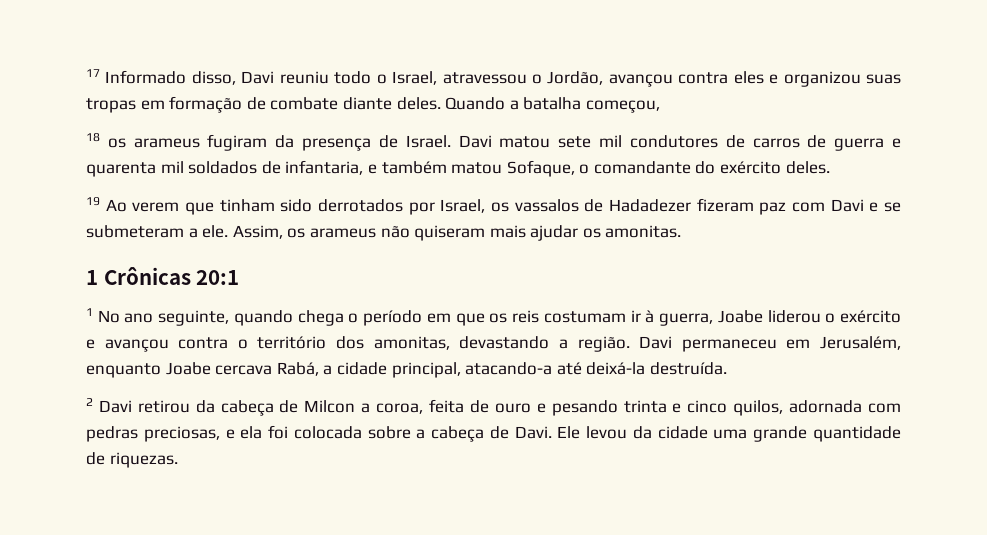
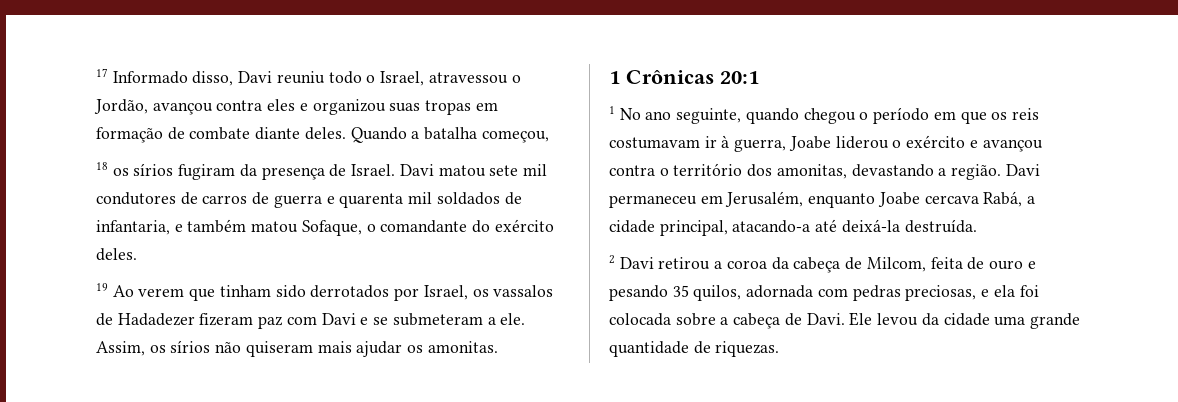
- 18 os arameus fugiram da presença de Israel.
+ 18 os sírios fugiram da presença de Israel.
- Assim, os arameus não quiseram mais ajudar os amonitas.
+ Assim, os sírios não quiseram mais ajudar os amonitas.
- 1 No ano seguinte, quando chega o período em que os reis costumam ir à guerra, Joabe liderou o exército e avançou contra o território dos amonitas, devastando a região.
+ 1 No ano seguinte, quando chegou o período em que os reis costumavam ir à guerra, Joabe liderou o exército e avançou contra o território dos amonitas, devastando a região.
- 2 Davi retirou da cabeça de Milcon a coroa, feita de ouro e pesando trinta e cinco quilos, adornada com pedras preciosas, e ela foi colocada sobre a cabeça de Davi.
+ 2 Davi retirou a coroa da cabeça de Milcom, feita de ouro e pesando 35 quilos, adornada com pedras preciosas, e ela foi colocada sobre a cabeça de Davi.

